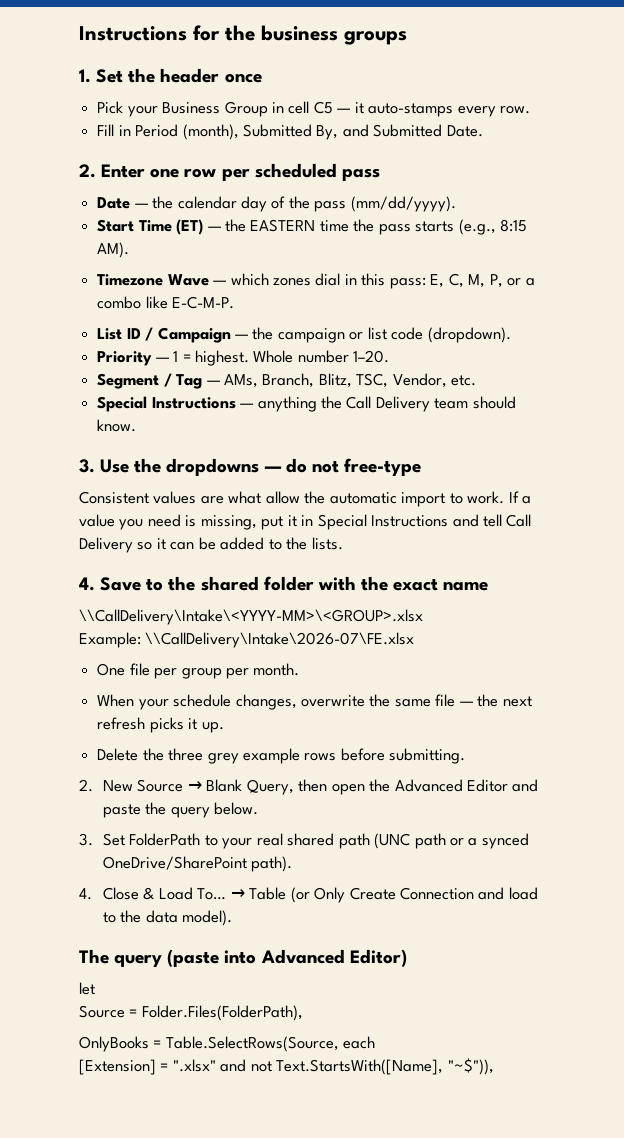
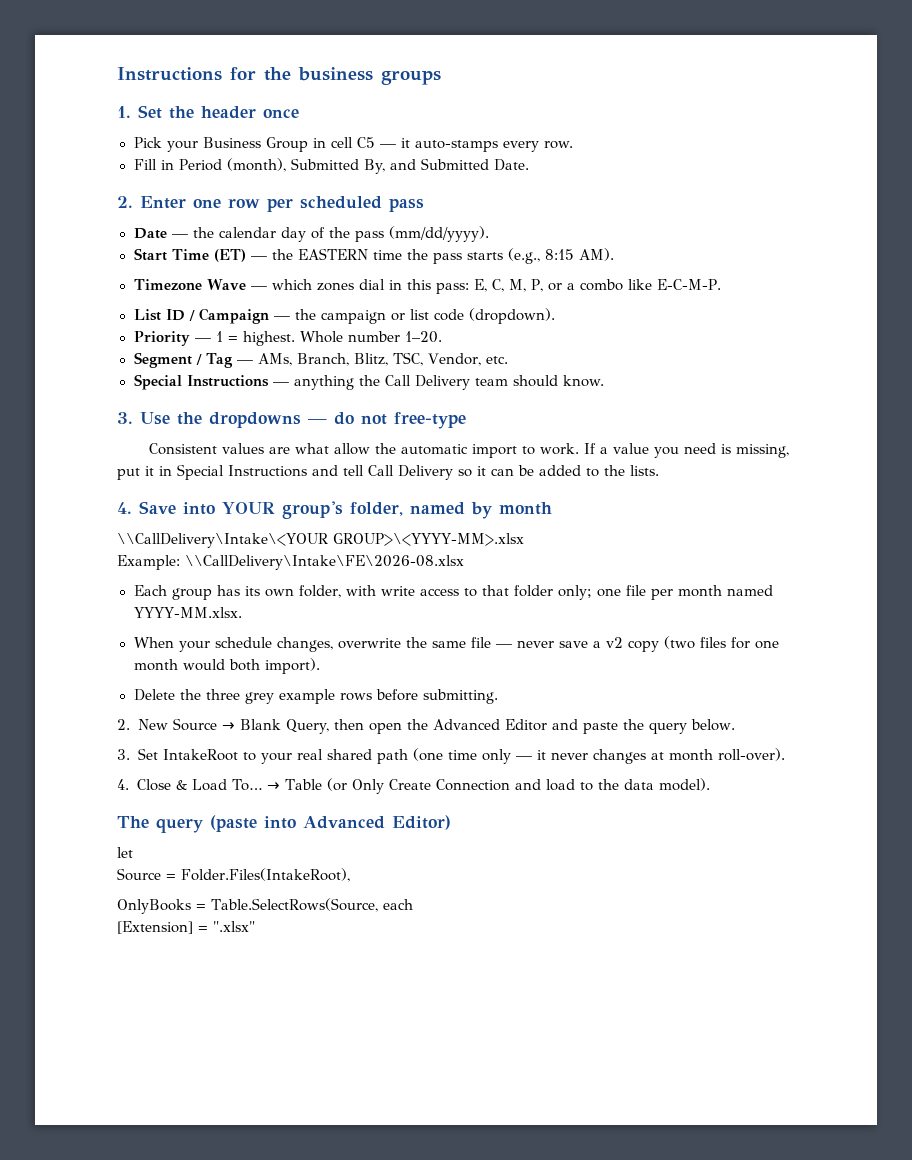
- 4. Save to the shared folder with the exact name
- \\CallDelivery\Intake\<YYYY-MM>\<GROUP>.xlsx
- Example: \\CallDelivery\Intake\2026-07\FE.xlsx
- One file per group per month.
+ 4. Save into YOUR group's folder, named by month
+ \\CallDelivery\Intake\<YOUR GROUP>\<YYYY-MM>.xlsx
+ Example: \\CallDelivery\Intake\FE\2026-08.xlsx
+ Each group has its own folder, with write access to that folder only; one file per month named YYYY-MM.xlsx.
- When your schedule changes, overwrite the same file — the next refresh picks it up.
+ When your schedule changes, overwrite the same file — never save a v2 copy (two files for one month would both import).
- 3. Set FolderPath to your real shared path (UNC path or a synced OneDrive/SharePoint path).
+ 3. Set IntakeRoot to your real shared path (one time only — it never changes at month roll-over).
- Source = Folder.Files(FolderPath),
+ Source = Folder.Files(IntakeRoot),
- [Extension] = ".xlsx" and not Text.StartsWith([Name], "~$")),
+ [Extension] = ".xlsx"

